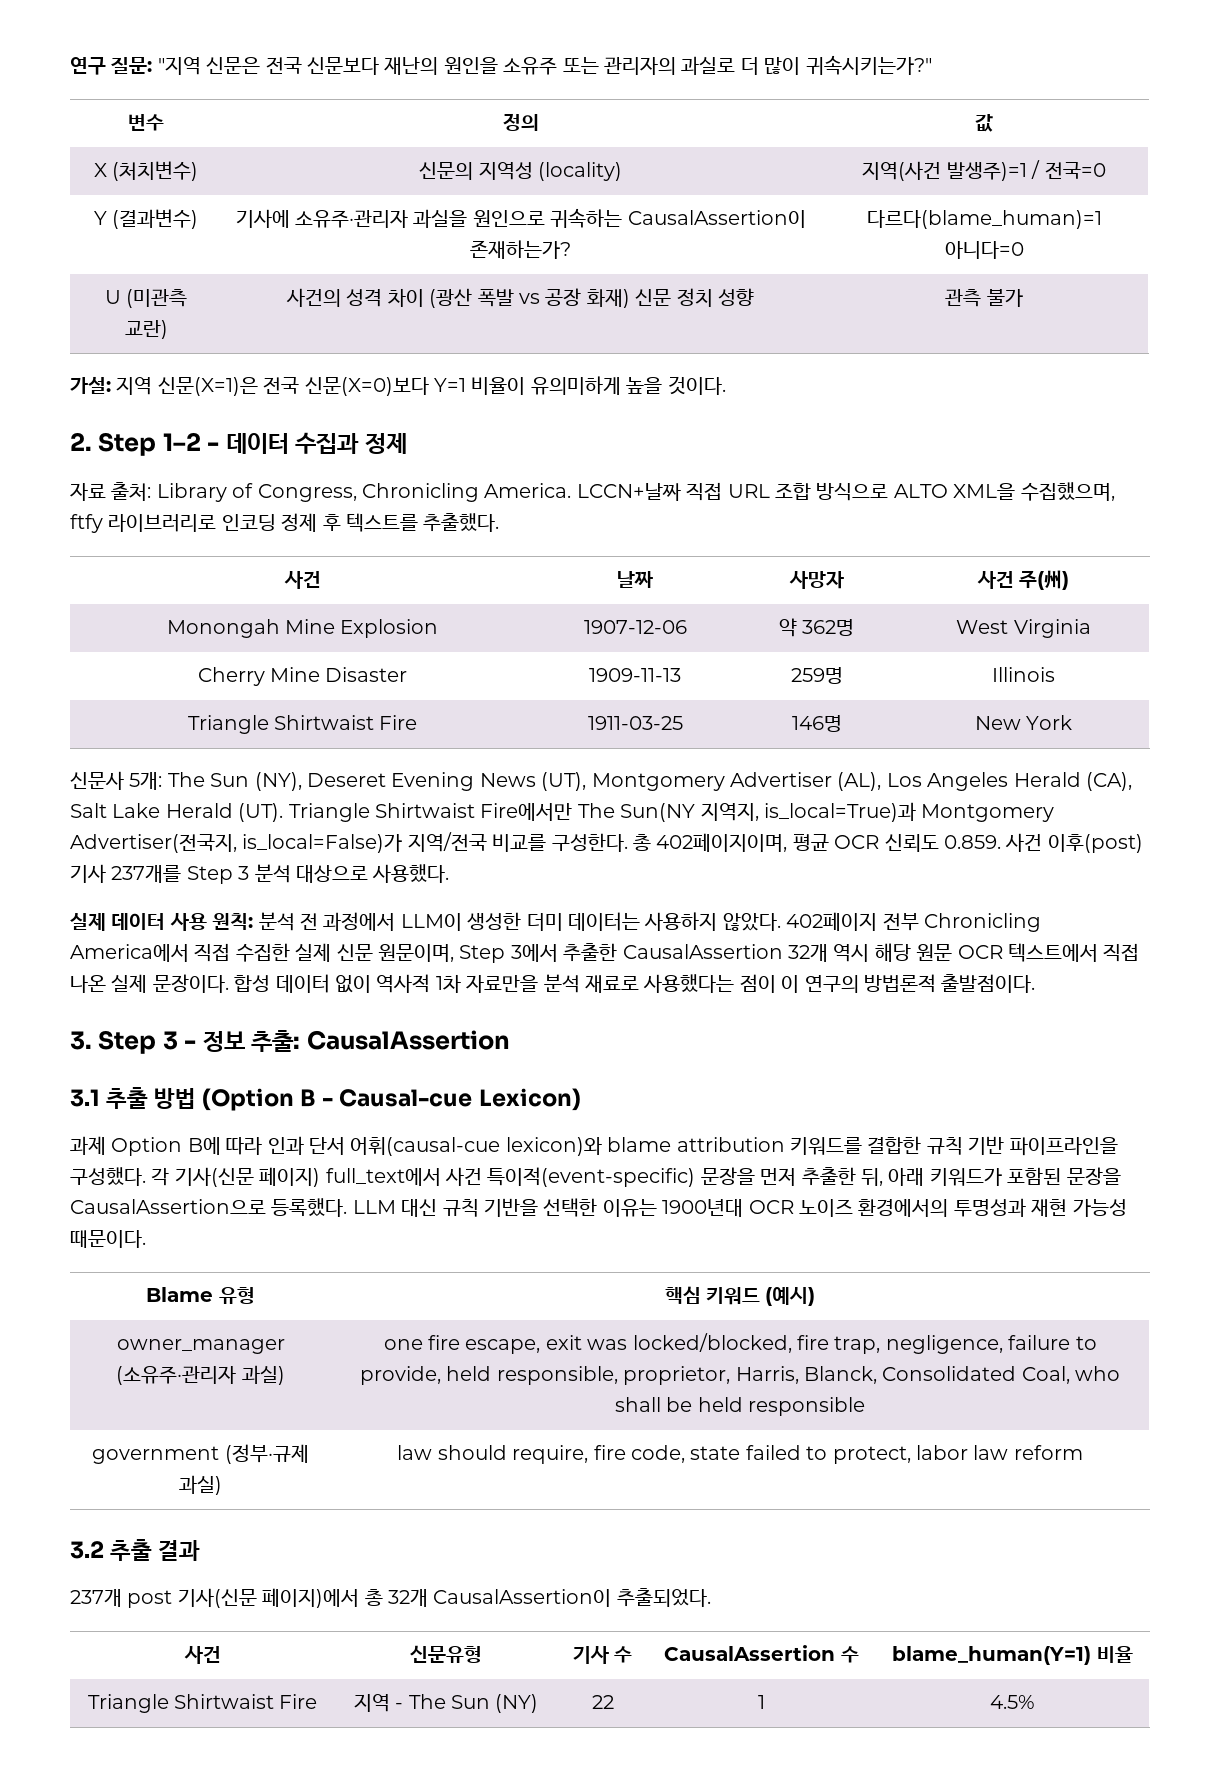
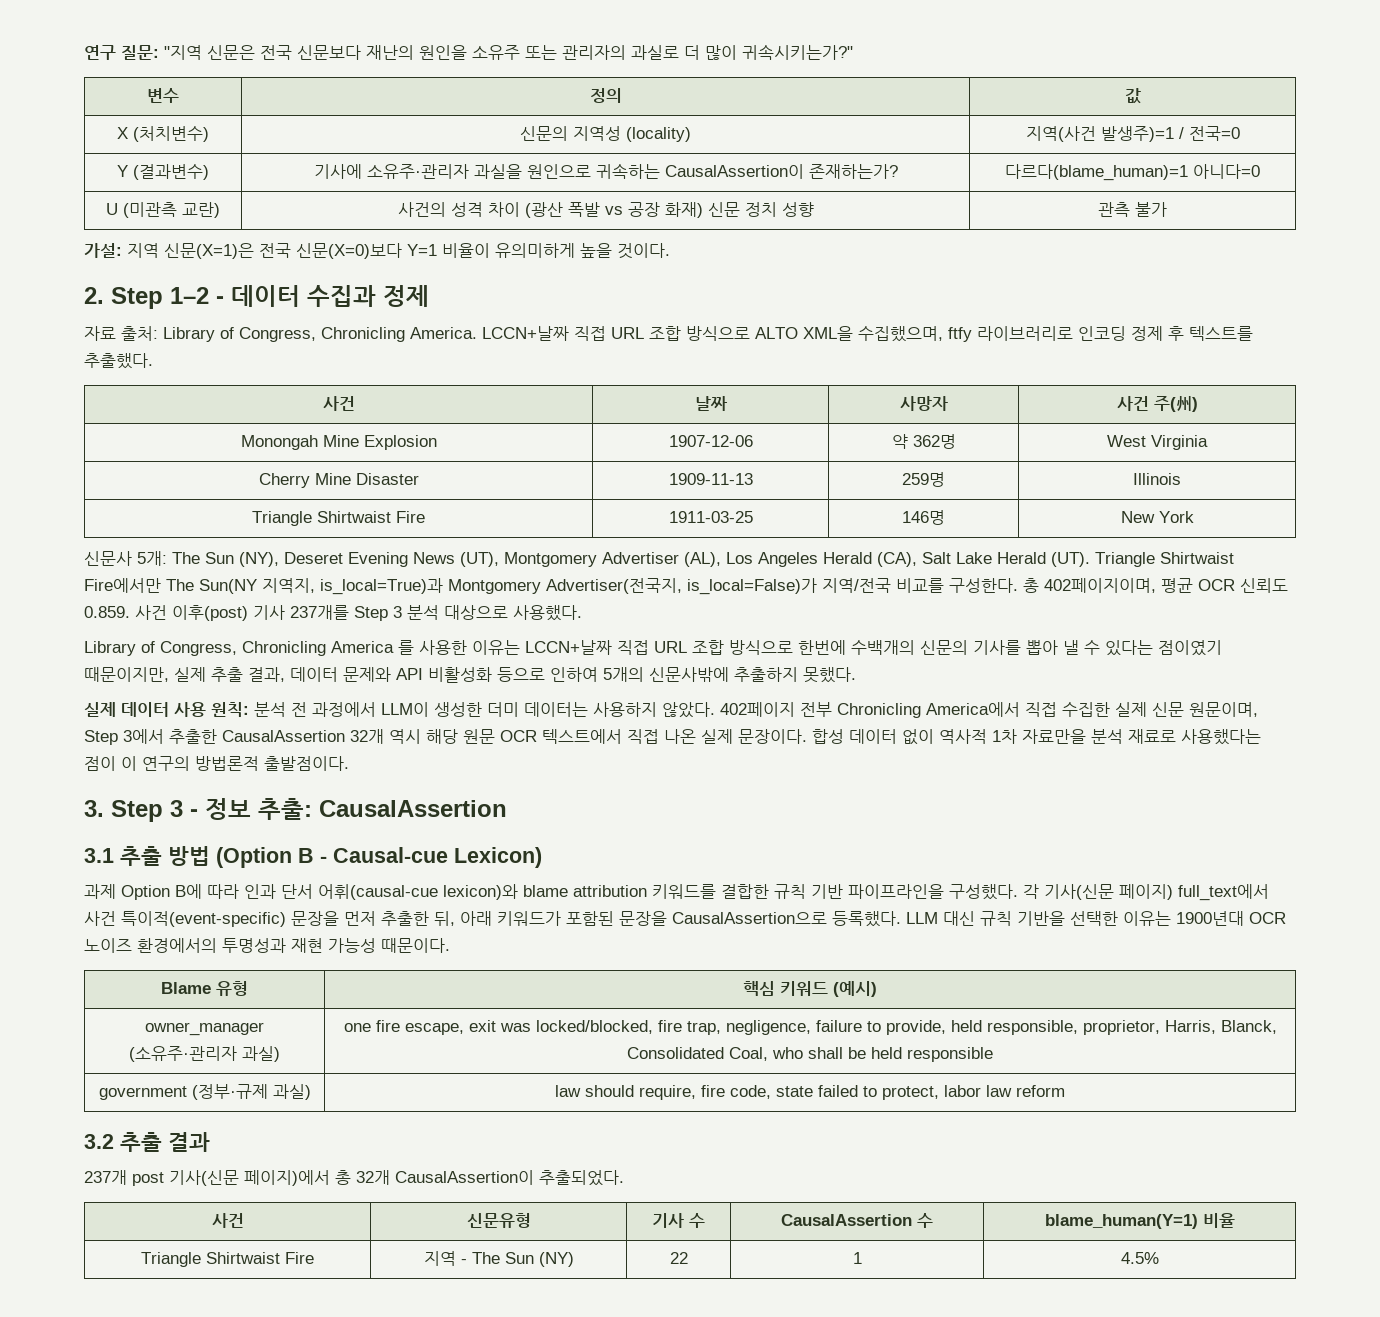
+ Library of Congress, Chronicling America 를 사용한 이유는 LCCN+날짜 직접 URL 조합 방식으로 한번에 수백개의 신문의 기사를 뽑아 낼 수 있다는 점이였기 때문이지만, 실제 추출 결과, 데이터 문제와 API 비활성화 등으로 인하여 5개의 신문사밖에 추출하지 못했다.

